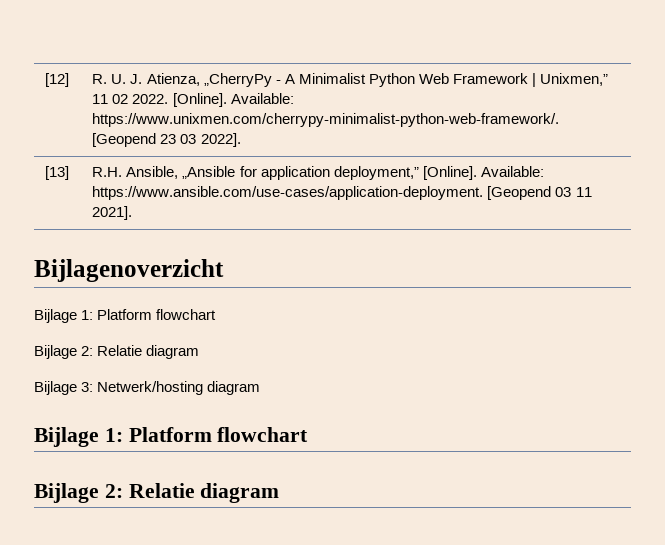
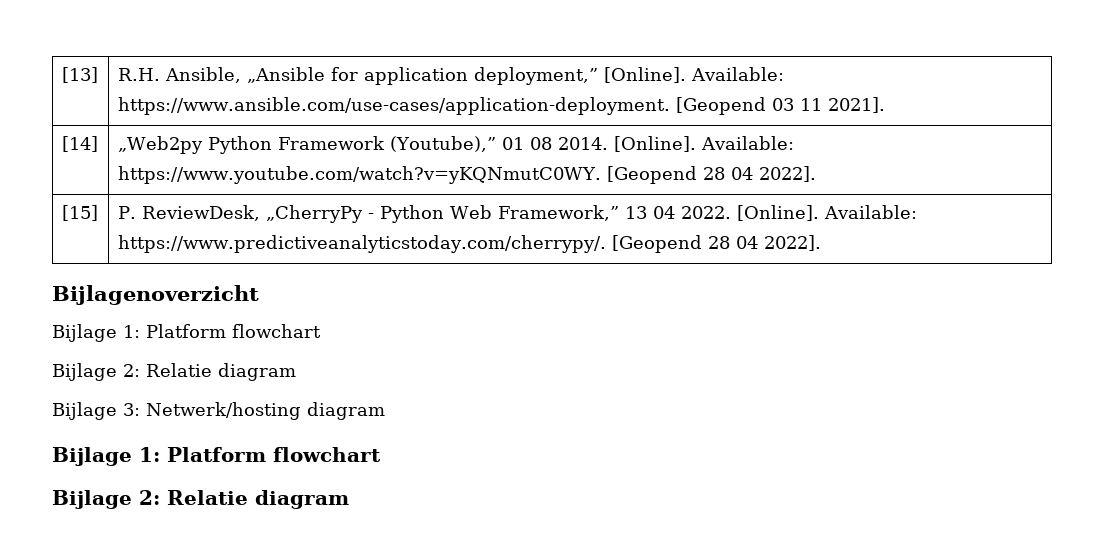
- [12] | R. U. J. Atienza, „CherryPy - A Minimalist Python Web Framework | Unixmen,” 11 02 2022. [Online]. Available: https://www.unixmen.com/cherrypy-minimalist-python-web-framework/. [Geopend 23 03 2022].
+ [14] | „Web2py Python Framework (Youtube),” 01 08 2014. [Online]. Available: https://www.youtube.com/watch?v=yKQNmutC0WY. [Geopend 28 04 2022].
+ [15] | P. ReviewDesk, „CherryPy - Python Web Framework,” 13 04 2022. [Online]. Available: https://www.predictiveanalyticstoday.com/cherrypy/. [Geopend 28 04 2022].

